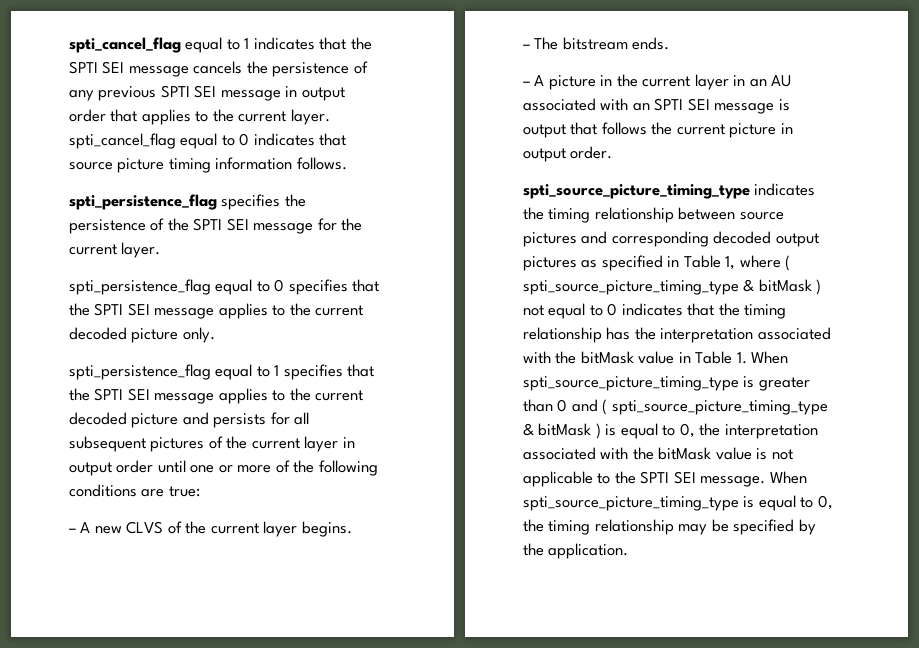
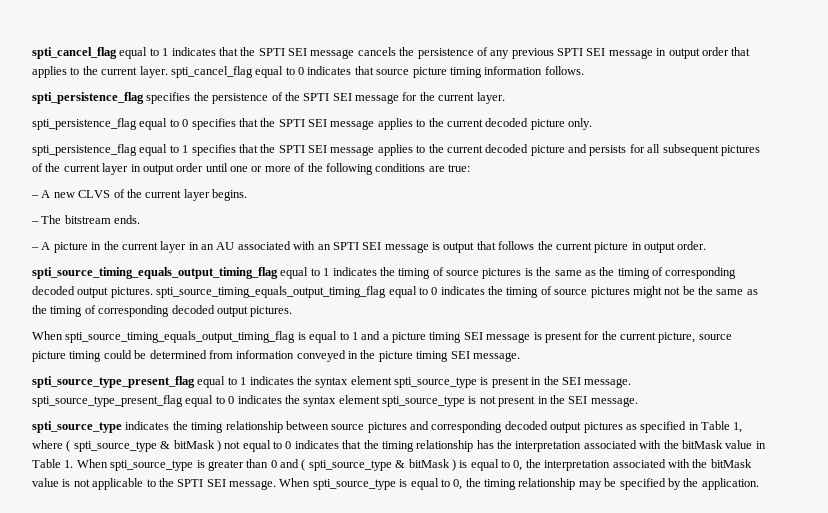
- spti_source_picture_timing_type indicates the timing relationship between source pictures and corresponding decoded output pictures as specified in Table 1, where ( spti_source_picture_timing_type & bitMask ) not equal to 0 indicates that the timing relationship has the interpretation associated with the bitMask value in Table 1. When spti_source_picture_timing_type is greater than 0 and ( spti_source_picture_timing_type & bitMask ) is equal to 0, the interpretation associated with the bitMask value is not applicable to the SPTI SEI message.
+ spti_source_timing_equals_output_timing_flag equal to 1 indicates the timing of source pictures is the same as the timing of corresponding decoded output pictures. spti_source_timing_equals_output_timing_flag equal to 0 indicates the timing of source pictures might not be the same as the timing of corresponding decoded output pictures.
+ When spti_source_timing_equals_output_timing_flag is equal to 1 and a picture timing SEI message is present for the current picture, source picture timing could be determined from information conveyed in the picture timing SEI message.
+ spti_source_type_present_flag equal to 1 indicates the syntax element spti_source_type is present in the SEI message. spti_source_type_present_flag equal to 0 indicates the syntax element spti_source_type is not present in the SEI message.
+ spti_source_type indicates the timing relationship between source pictures and corresponding decoded output pictures as specified in Table 1, where ( spti_source_type & bitMask ) not equal to 0 indicates that the timing relationship has the interpretation associated with the bitMask value in Table 1. When spti_source_type is greater than 0 and ( spti_source_type & bitMask ) is equal to 0, the interpretation associated with the bitMask value is not applicable to the SPTI SEI message.
- When spti_source_picture_timing_type is equal to 0, the timing relationship may be specified by the application.
+ When spti_source_type is equal to 0, the timing relationship may be specified by the application.

